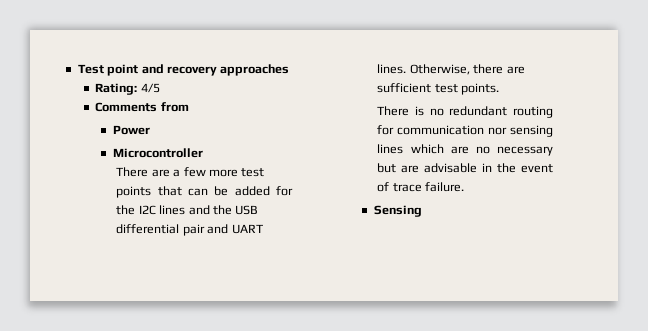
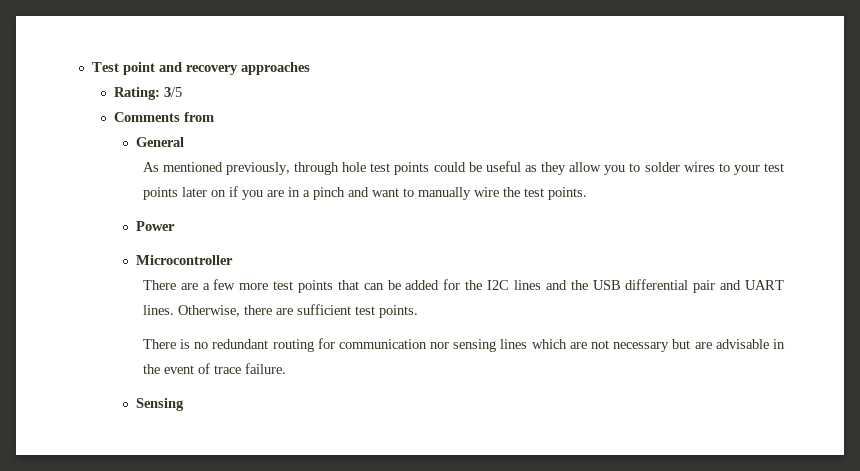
- Rating: 4/5
+ Rating: 3/5
+ General
+ As mentioned previously, through hole test points could be useful as they allow you to solder wires to your test points later on if you are in a pinch and want to manually wire the test points.
- There is no redundant routing for communication nor sensing lines which are no necessary but are advisable in the event of trace failure.
+ There is no redundant routing for communication nor sensing lines which are not necessary but are advisable in the event of trace failure.

